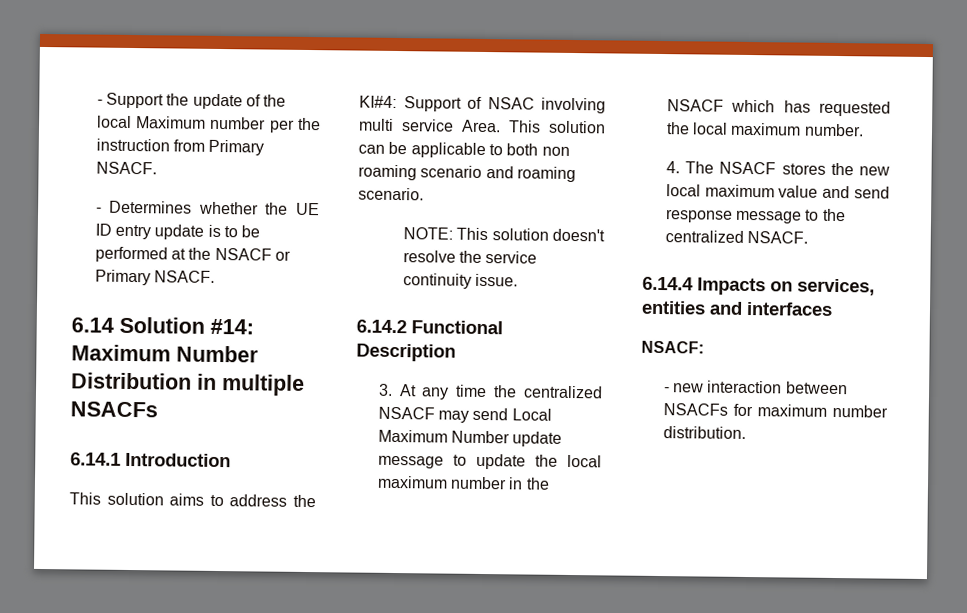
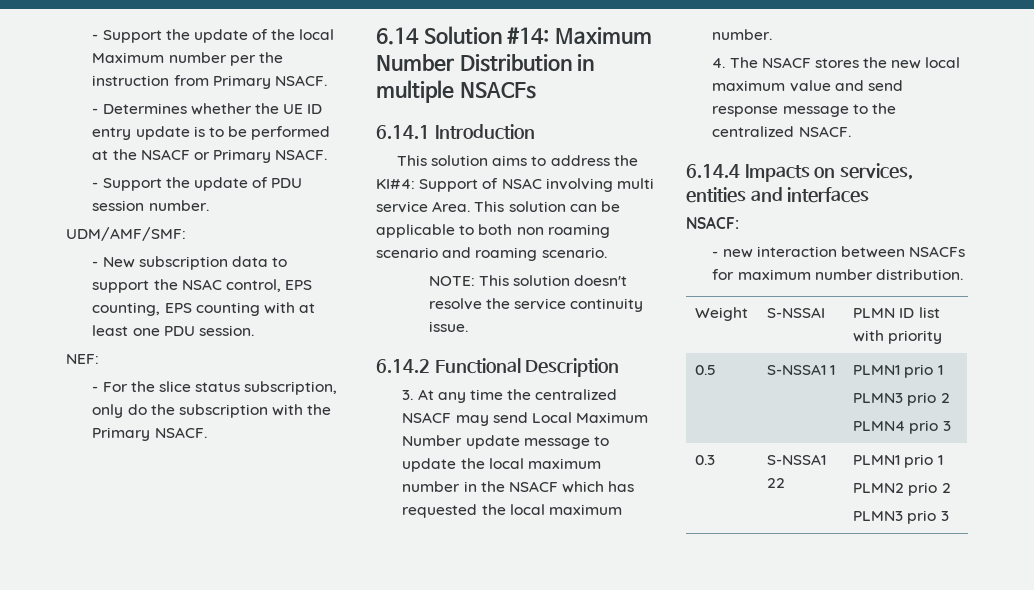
+ - Support the update of PDU session number.
+ UDM/AMF/SMF:
+ - New subscription data to support the NSAC control, EPS counting, EPS counting with at least one PDU session.
+ NEF:
+ - For the slice status subscription, only do the subscription with the Primary NSACF.
+ Weight | S-NSSAI | PLMN ID list with priority
+ 0.5 | S-NSSA1 1 | PLMN1 prio 1
+ PLMN3 prio 2
+ PLMN4 prio 3
+ 0.3 | S-NSSA1 22 | PLMN1 prio 1
+ PLMN2 prio 2
+ PLMN3 prio 3

